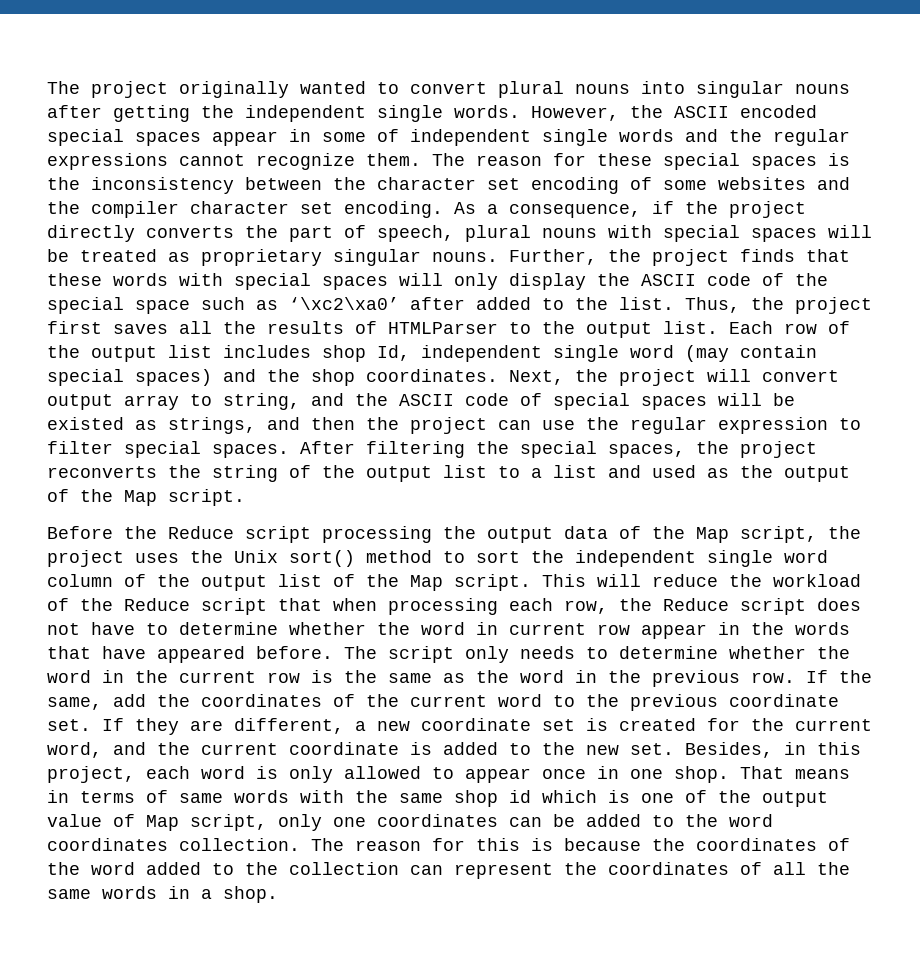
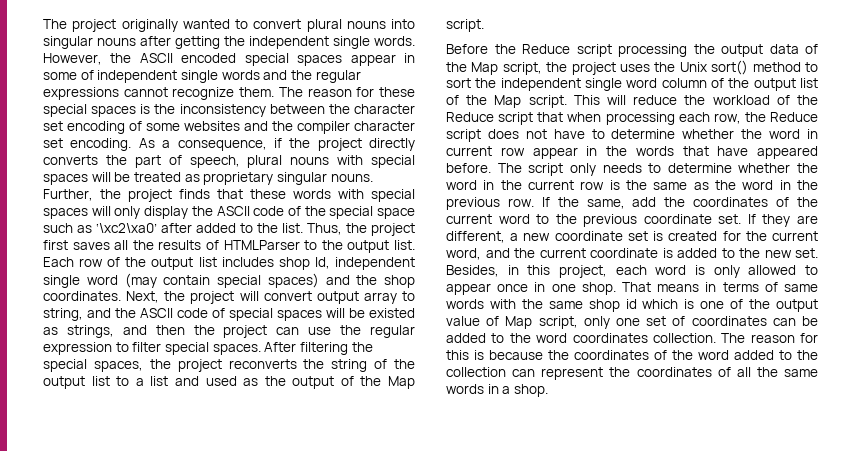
- That means in terms of same words with the same shop id which is one of the output value of Map script, only one coordinates can be added to the word coordinates collection.
+ That means in terms of same words with the same shop id which is one of the output value of Map script, only one set of coordinates can be added to the word coordinates collection.

